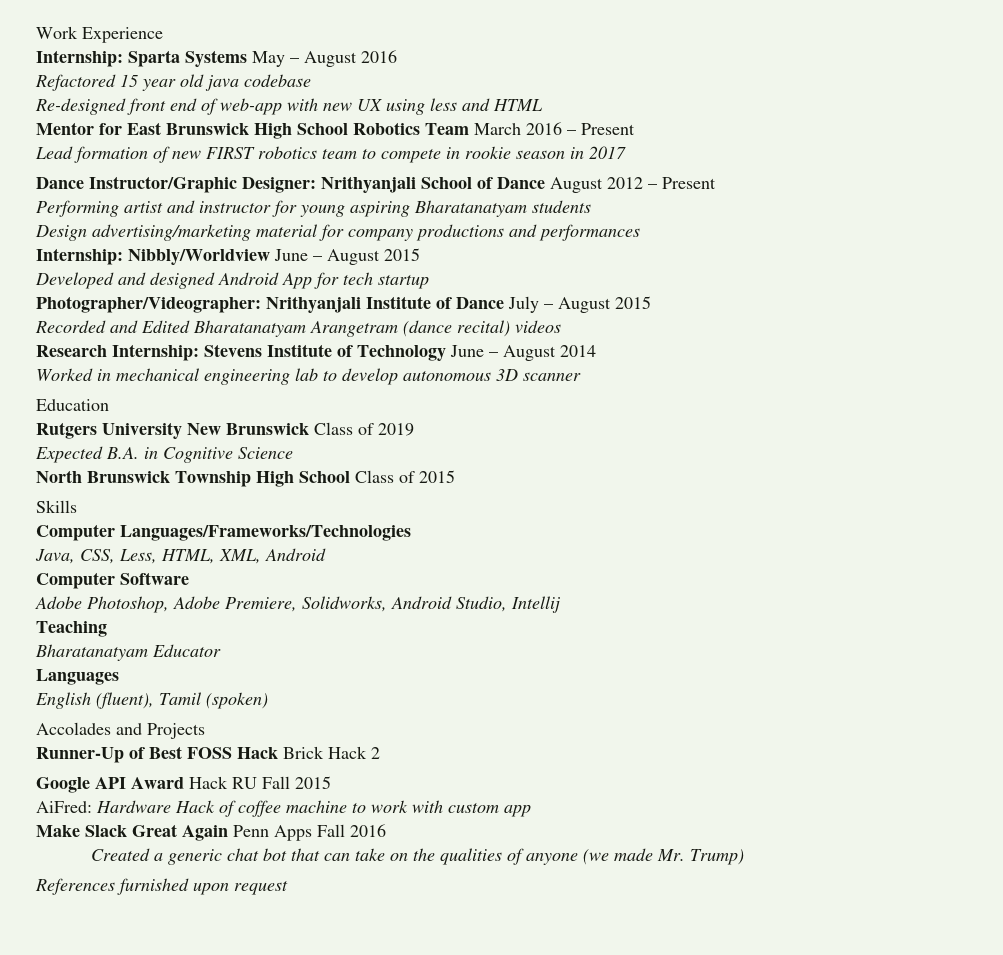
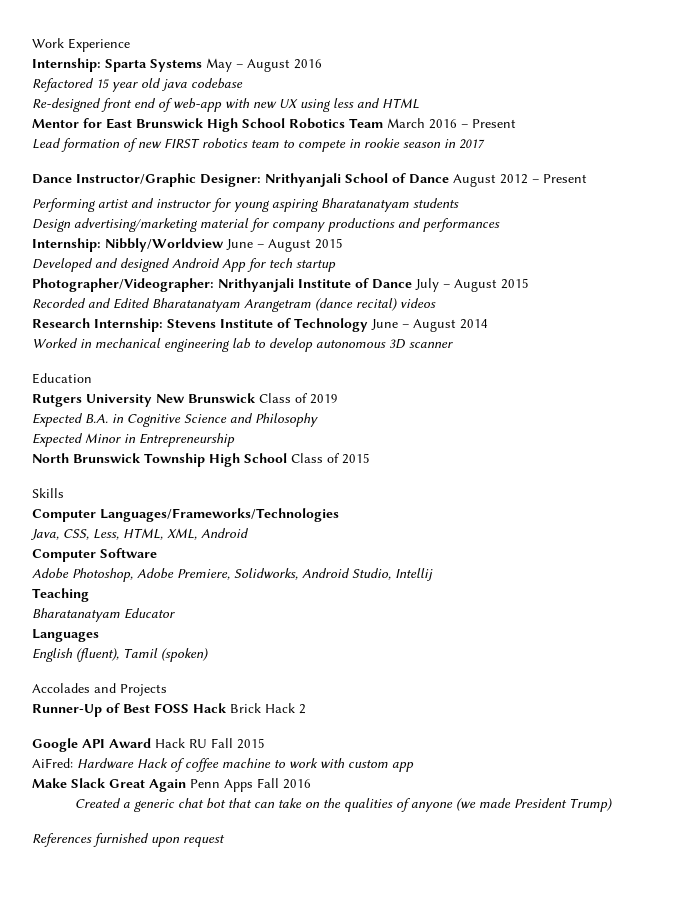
- Expected B.A. in Cognitive Science
+ Expected B.A. in Cognitive Science and Philosophy
+ Expected Minor in Entrepreneurship
- Created a generic chat bot that can take on the qualities of anyone (we made Mr. Trump)
+ Created a generic chat bot that can take on the qualities of anyone (we made President Trump)

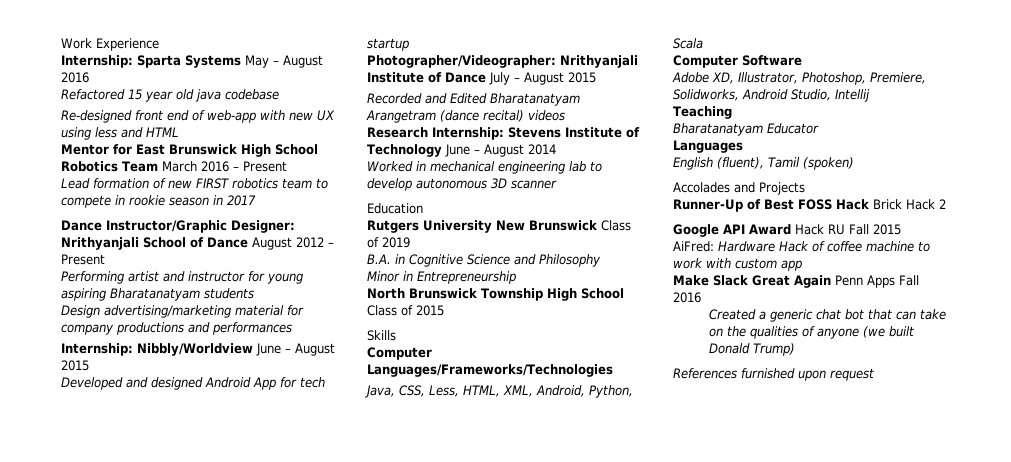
- Expected B.A. in Cognitive Science and Philosophy
+ B.A. in Cognitive Science and Philosophy
- Expected Minor in Entrepreneurship
+ Minor in Entrepreneurship
- Java, CSS, Less, HTML, XML, Android
+ Java, CSS, Less, HTML, XML, Android, Python, Scala
- Adobe Photoshop, Adobe Premiere, Solidworks, Android Studio, Intellij
+ Adobe XD, Illustrator, Photoshop, Premiere, Solidworks, Android Studio, Intellij
- Created a generic chat bot that can take on the qualities of anyone (we made President Trump)
+ Created a generic chat bot that can take on the qualities of anyone (we built Donald Trump)

